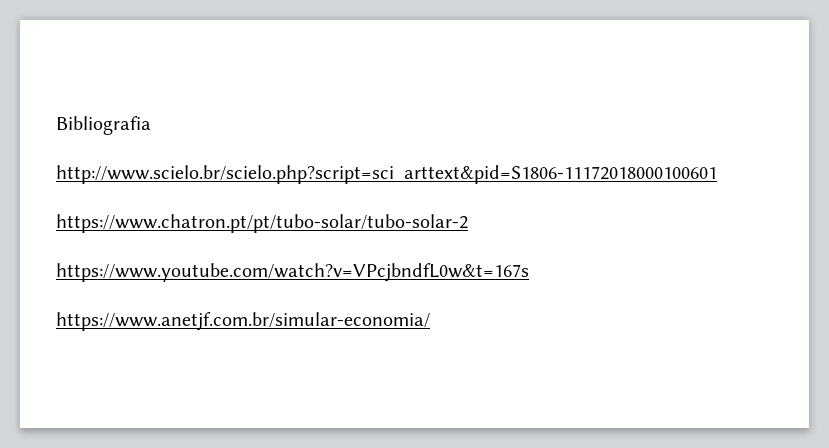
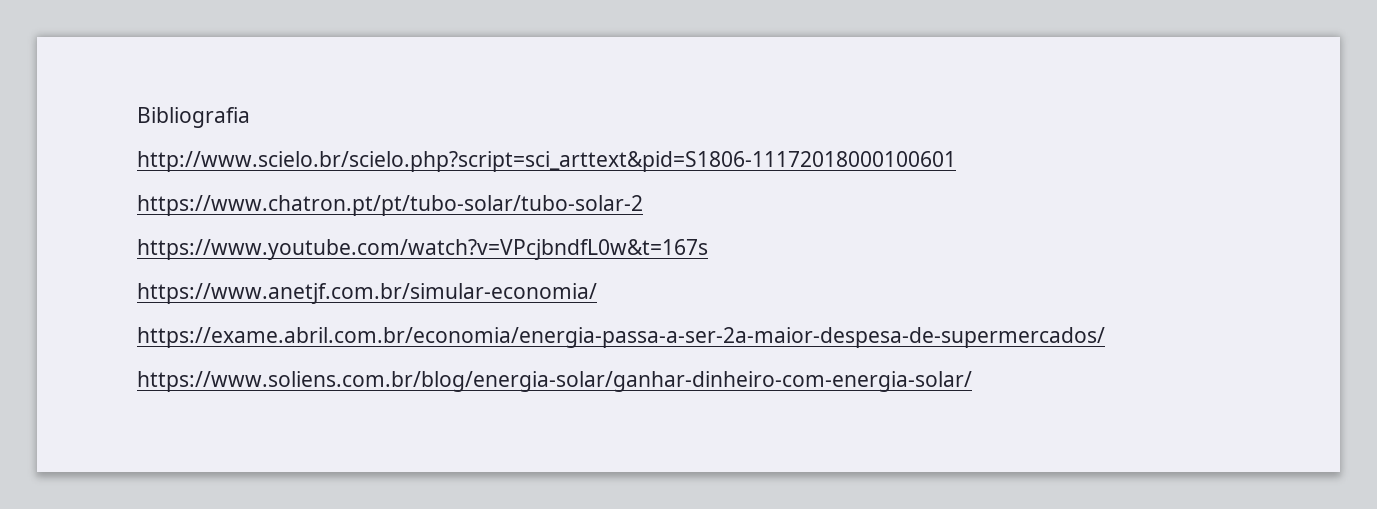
+ https://exame.abril.com.br/economia/energia-passa-a-ser-2a-maior-despesa-de-supermercados/
+ https://www.soliens.com.br/blog/energia-solar/ganhar-dinheiro-com-energia-solar/

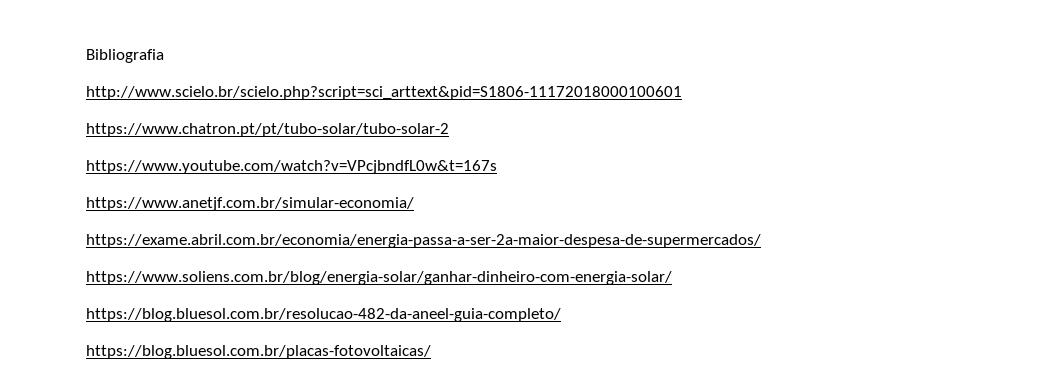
+ https://blog.bluesol.com.br/resolucao-482-da-aneel-guia-completo/
+ https://blog.bluesol.com.br/placas-fotovoltaicas/

